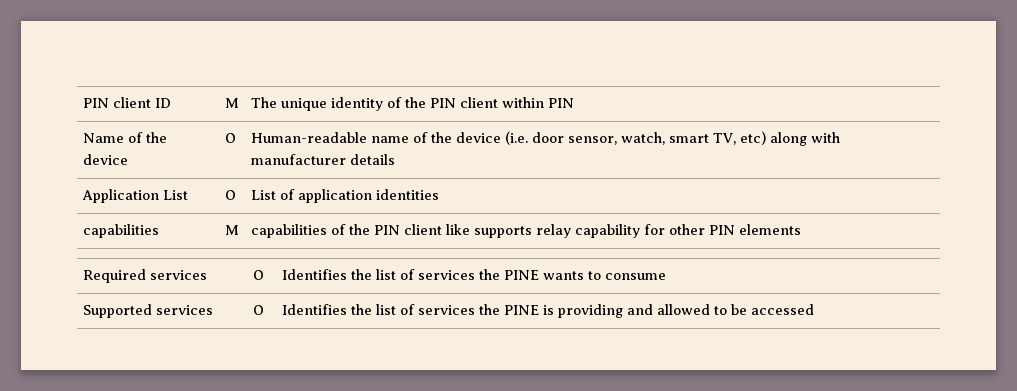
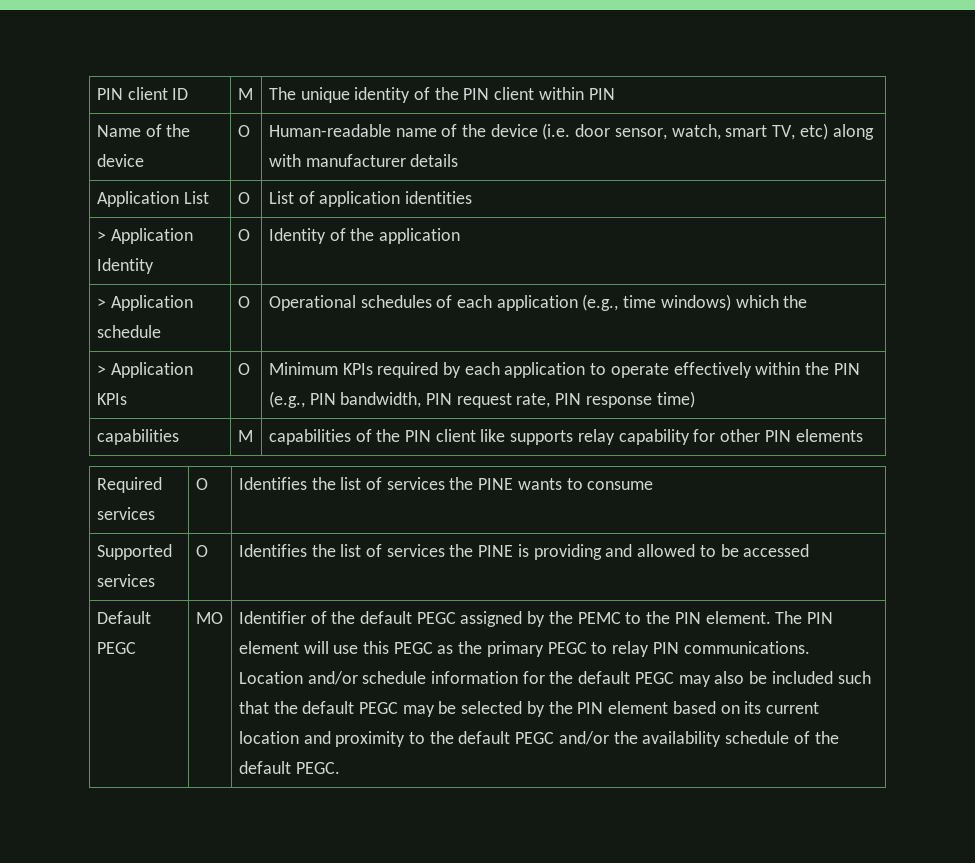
+ > Application Identity | O | Identity of the application
+ > Application schedule | O | Operational schedules of each application (e.g., time windows) which the
+ > Application KPIs | O | Minimum KPIs required by each application to operate effectively within the PIN (e.g., PIN bandwidth, PIN request rate, PIN response time)
+ Default PEGC | MO | Identifier of the default PEGC assigned by the PEMC to the PIN element. The PIN element will use this PEGC as the primary PEGC to relay PIN communications. Location and/or schedule information for the default PEGC may also be included such that the default PEGC may be selected by the PIN element based on its current location and proximity to the default PEGC and/or the availability schedule of the default PEGC.

